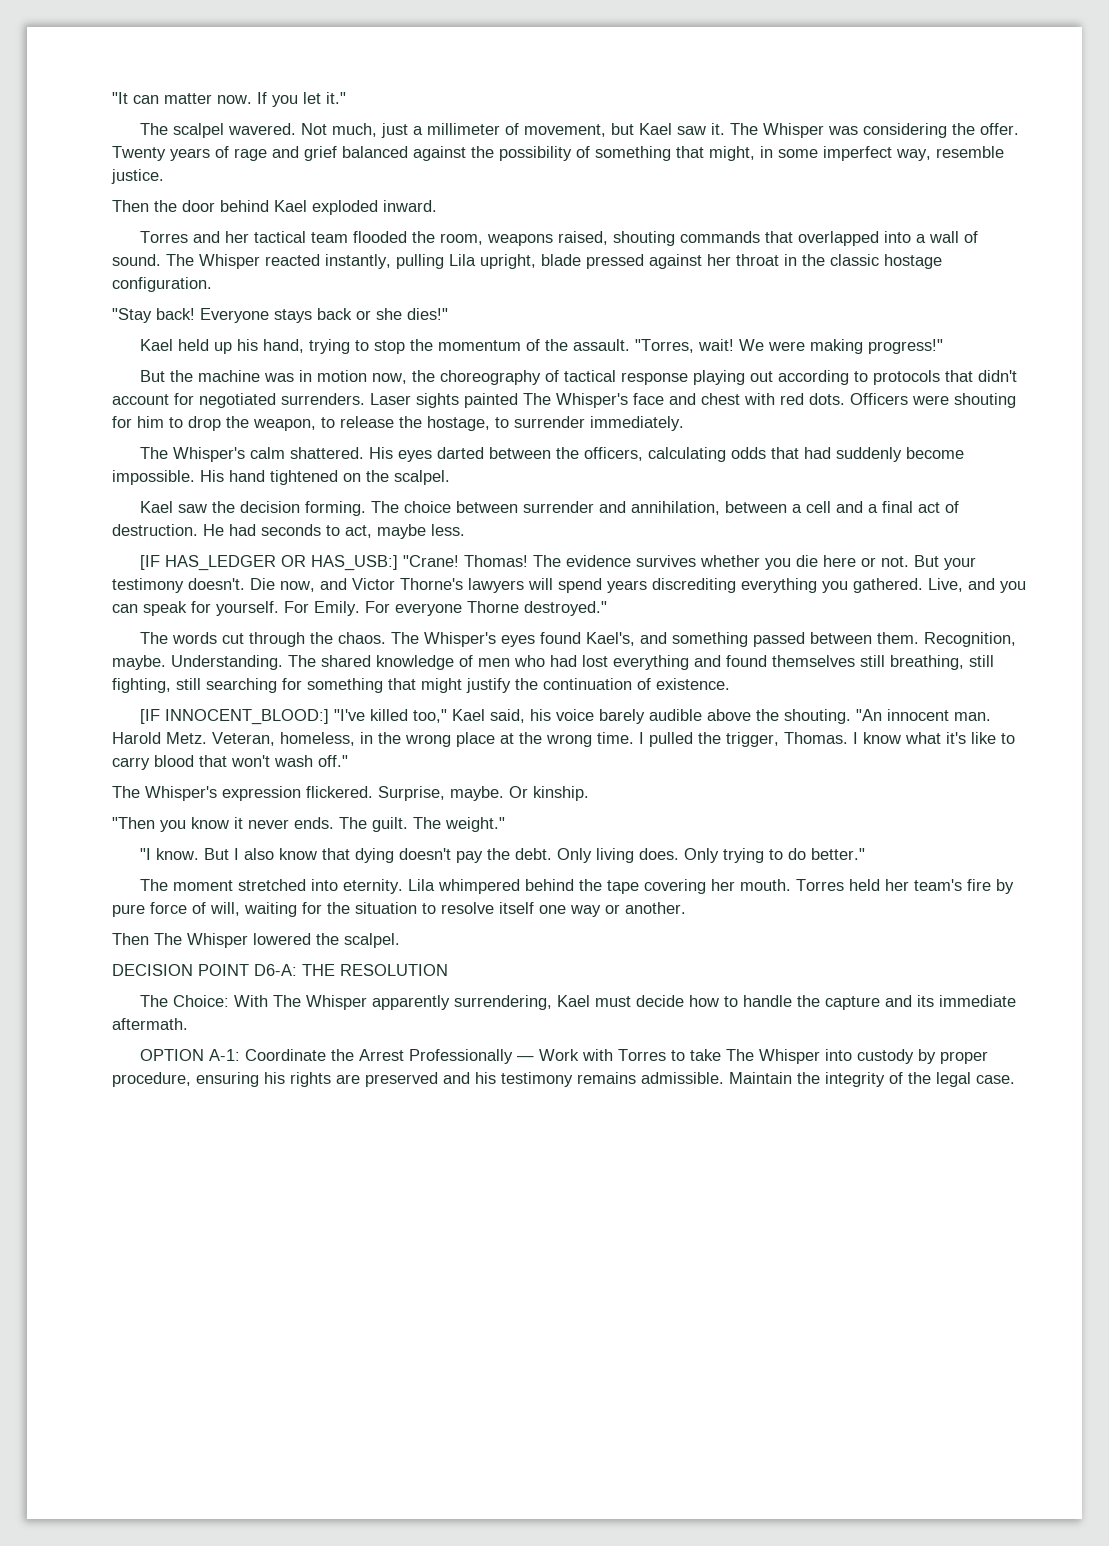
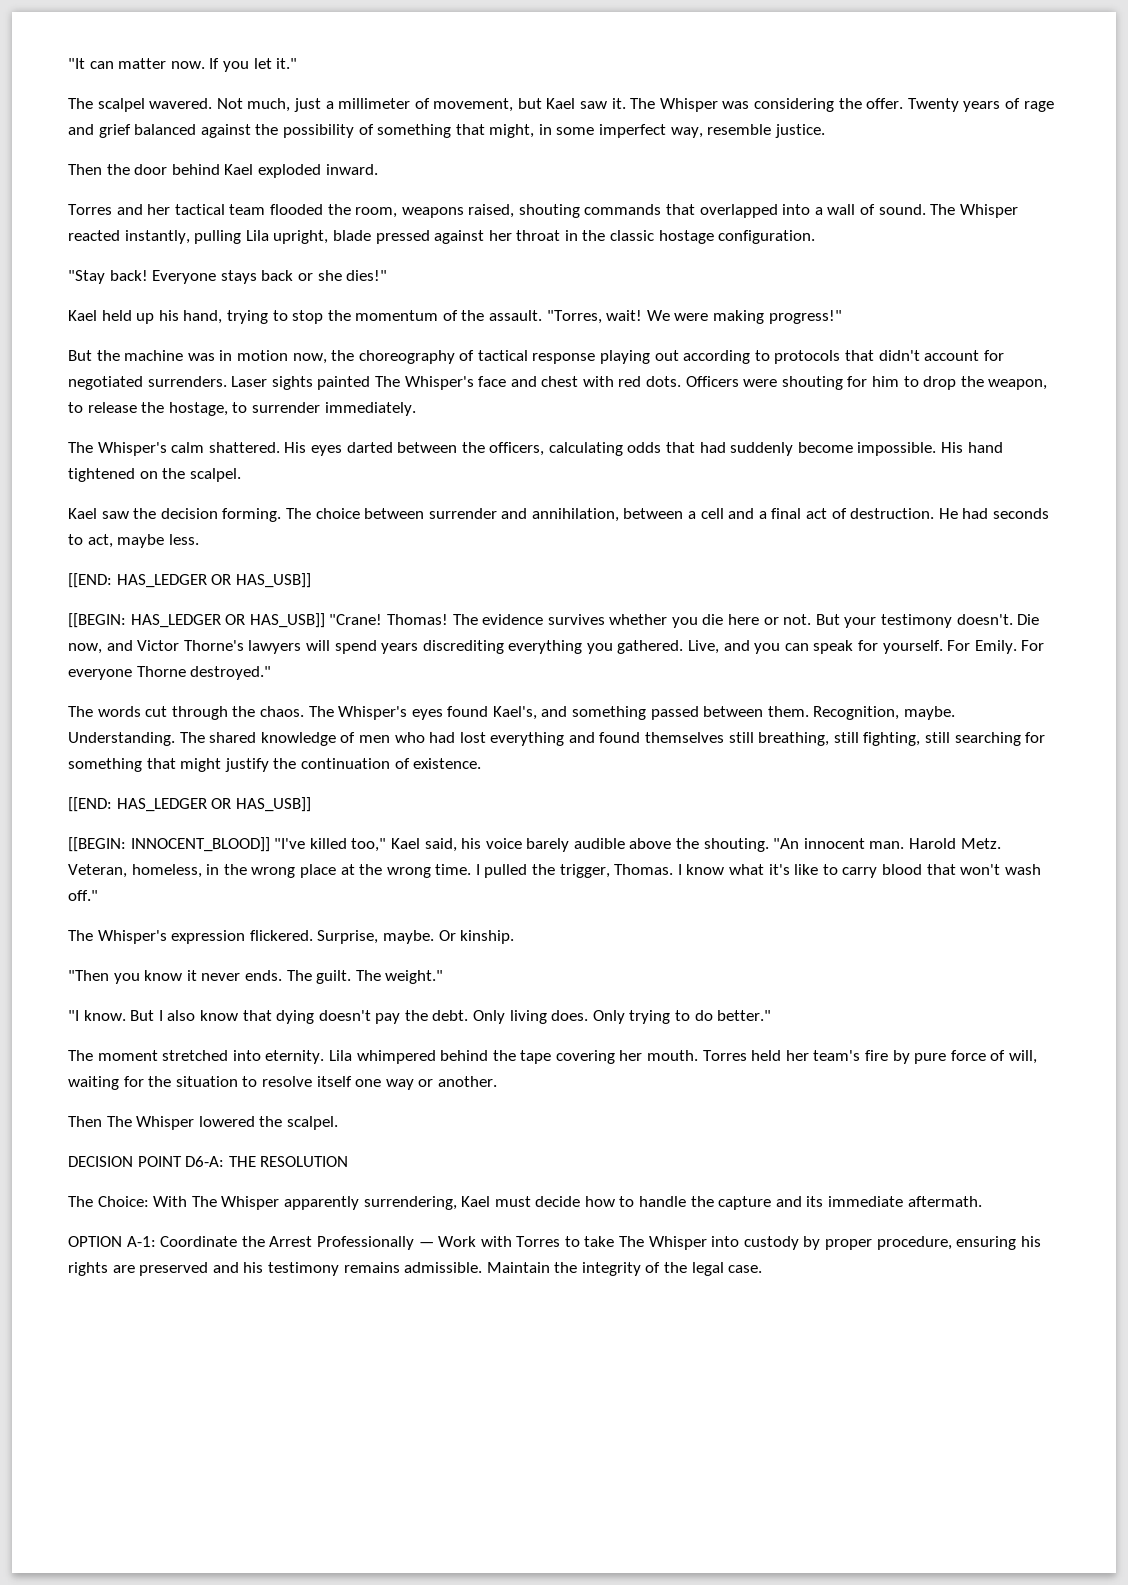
  He had seconds to act, maybe less.
- [IF HAS_LEDGER OR HAS_USB:] "Crane!
+ [[END: HAS_LEDGER OR HAS_USB]]
+ [[BEGIN: HAS_LEDGER OR HAS_USB]] "Crane!
  The shared knowledge of men who had lost everything and found themselves still breathing, still fighting, still searching for something that might justify the continuation of existence.
- [IF INNOCENT_BLOOD:] "I've killed too," Kael said, his voice barely audible above the shouting.
+ [[END: HAS_LEDGER OR HAS_USB]]
+ [[BEGIN: INNOCENT_BLOOD]] "I've killed too," Kael said, his voice barely audible above the shouting.

